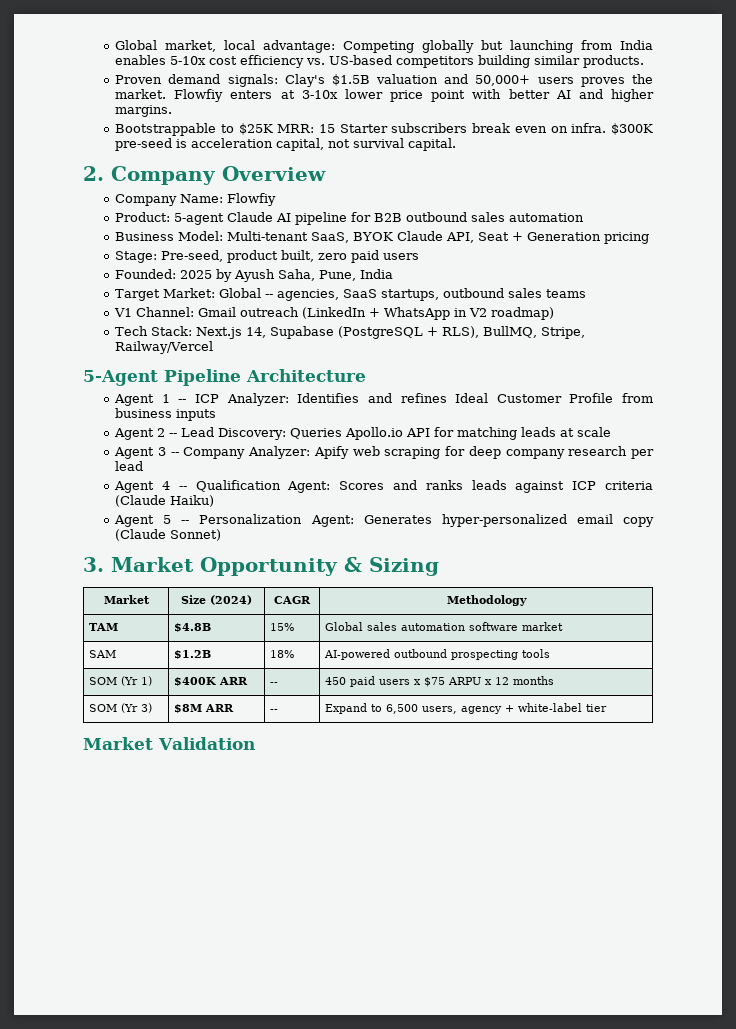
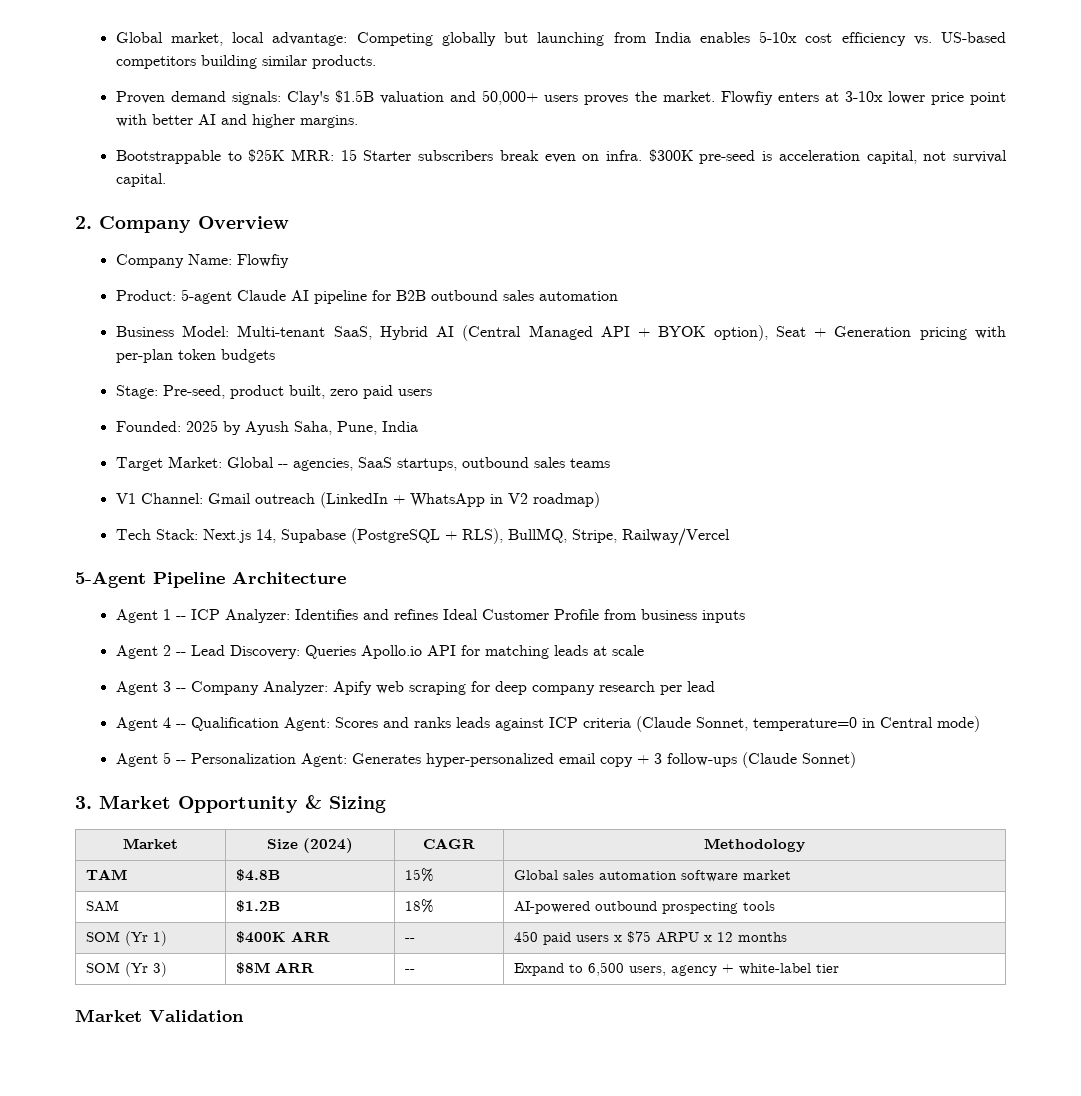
- Business Model: Multi-tenant SaaS, BYOK Claude API, Seat + Generation pricing
+ Business Model: Multi-tenant SaaS, Hybrid AI (Central Managed API + BYOK option), Seat + Generation pricing with per-plan token budgets
- Agent 4 -- Qualification Agent: Scores and ranks leads against ICP criteria (Claude Haiku)
+ Agent 4 -- Qualification Agent: Scores and ranks leads against ICP criteria (Claude Sonnet, temperature=0 in Central mode)
- Agent 5 -- Personalization Agent: Generates hyper-personalized email copy (Claude Sonnet)
+ Agent 5 -- Personalization Agent: Generates hyper-personalized email copy + 3 follow-ups (Claude Sonnet)

